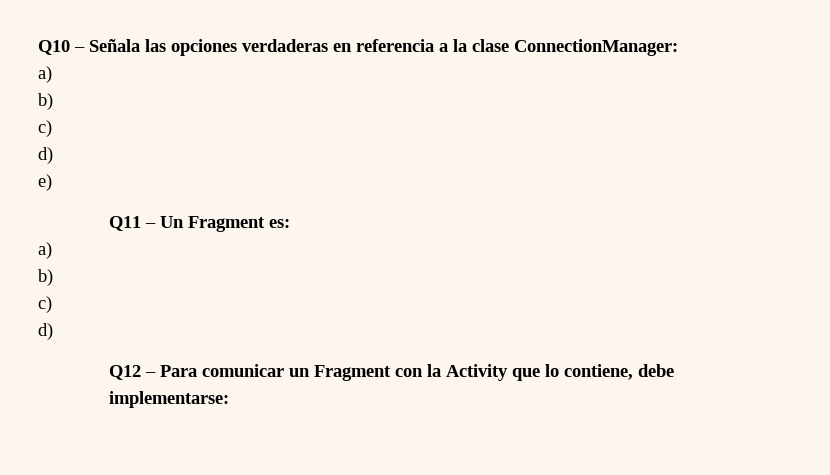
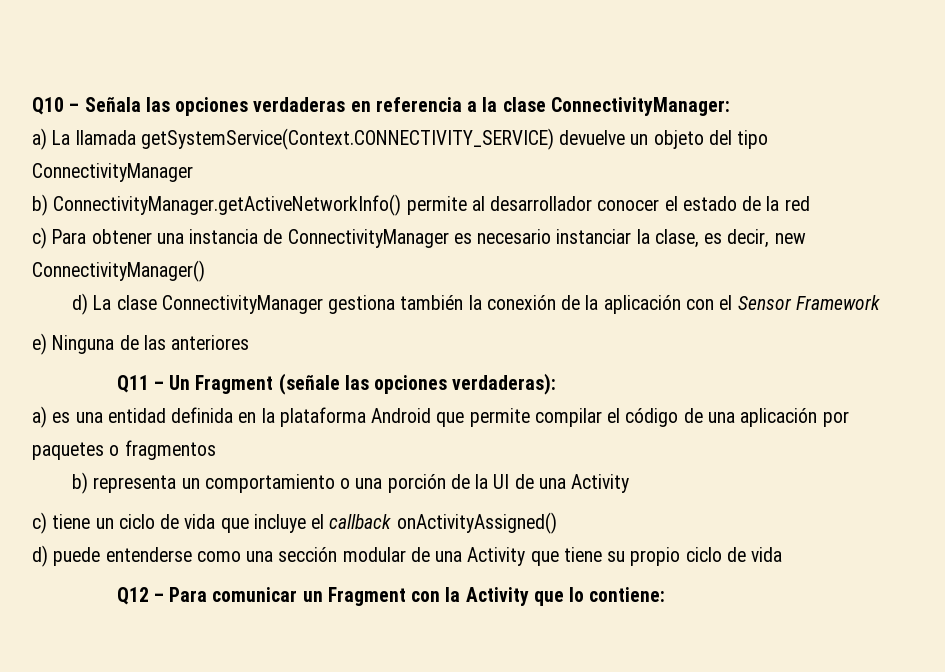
- Q10 – Señala las opciones verdaderas en referencia a la clase ConnectionManager:
- a)
- b)
- c)
- d)
- e)
- Q11 – Un Fragment es:
- a)
- b)
- c)
- d)
+ Q10 – Señala las opciones verdaderas en referencia a la clase ConnectivityManager:
+ a) La llamada getSystemService(Context.CONNECTIVITY_SERVICE) devuelve un objeto del tipo ConnectivityManager
+ b) ConnectivityManager.getActiveNetworkInfo() permite al desarrollador conocer el estado de la red
+ c) Para obtener una instancia de ConnectivityManager es necesario instanciar la clase, es decir, new ConnectivityManager()
+ d) La clase ConnectivityManager gestiona también la conexión de la aplicación con el Sensor Framework
+ e) Ninguna de las anteriores
+ Q11 – Un Fragment (señale las opciones verdaderas):
+ a) es una entidad definida en la plataforma Android que permite compilar el código de una aplicación por paquetes o fragmentos
+ b) representa un comportamiento o una porción de la UI de una Activity
+ c) tiene un ciclo de vida que incluye el callback onActivityAssigned()
+ d) puede entenderse como una sección modular de una Activity que tiene su propio ciclo de vida
- Q12 – Para comunicar un Fragment con la Activity que lo contiene, debe implementarse:
+ Q12 – Para comunicar un Fragment con la Activity que lo contiene:

